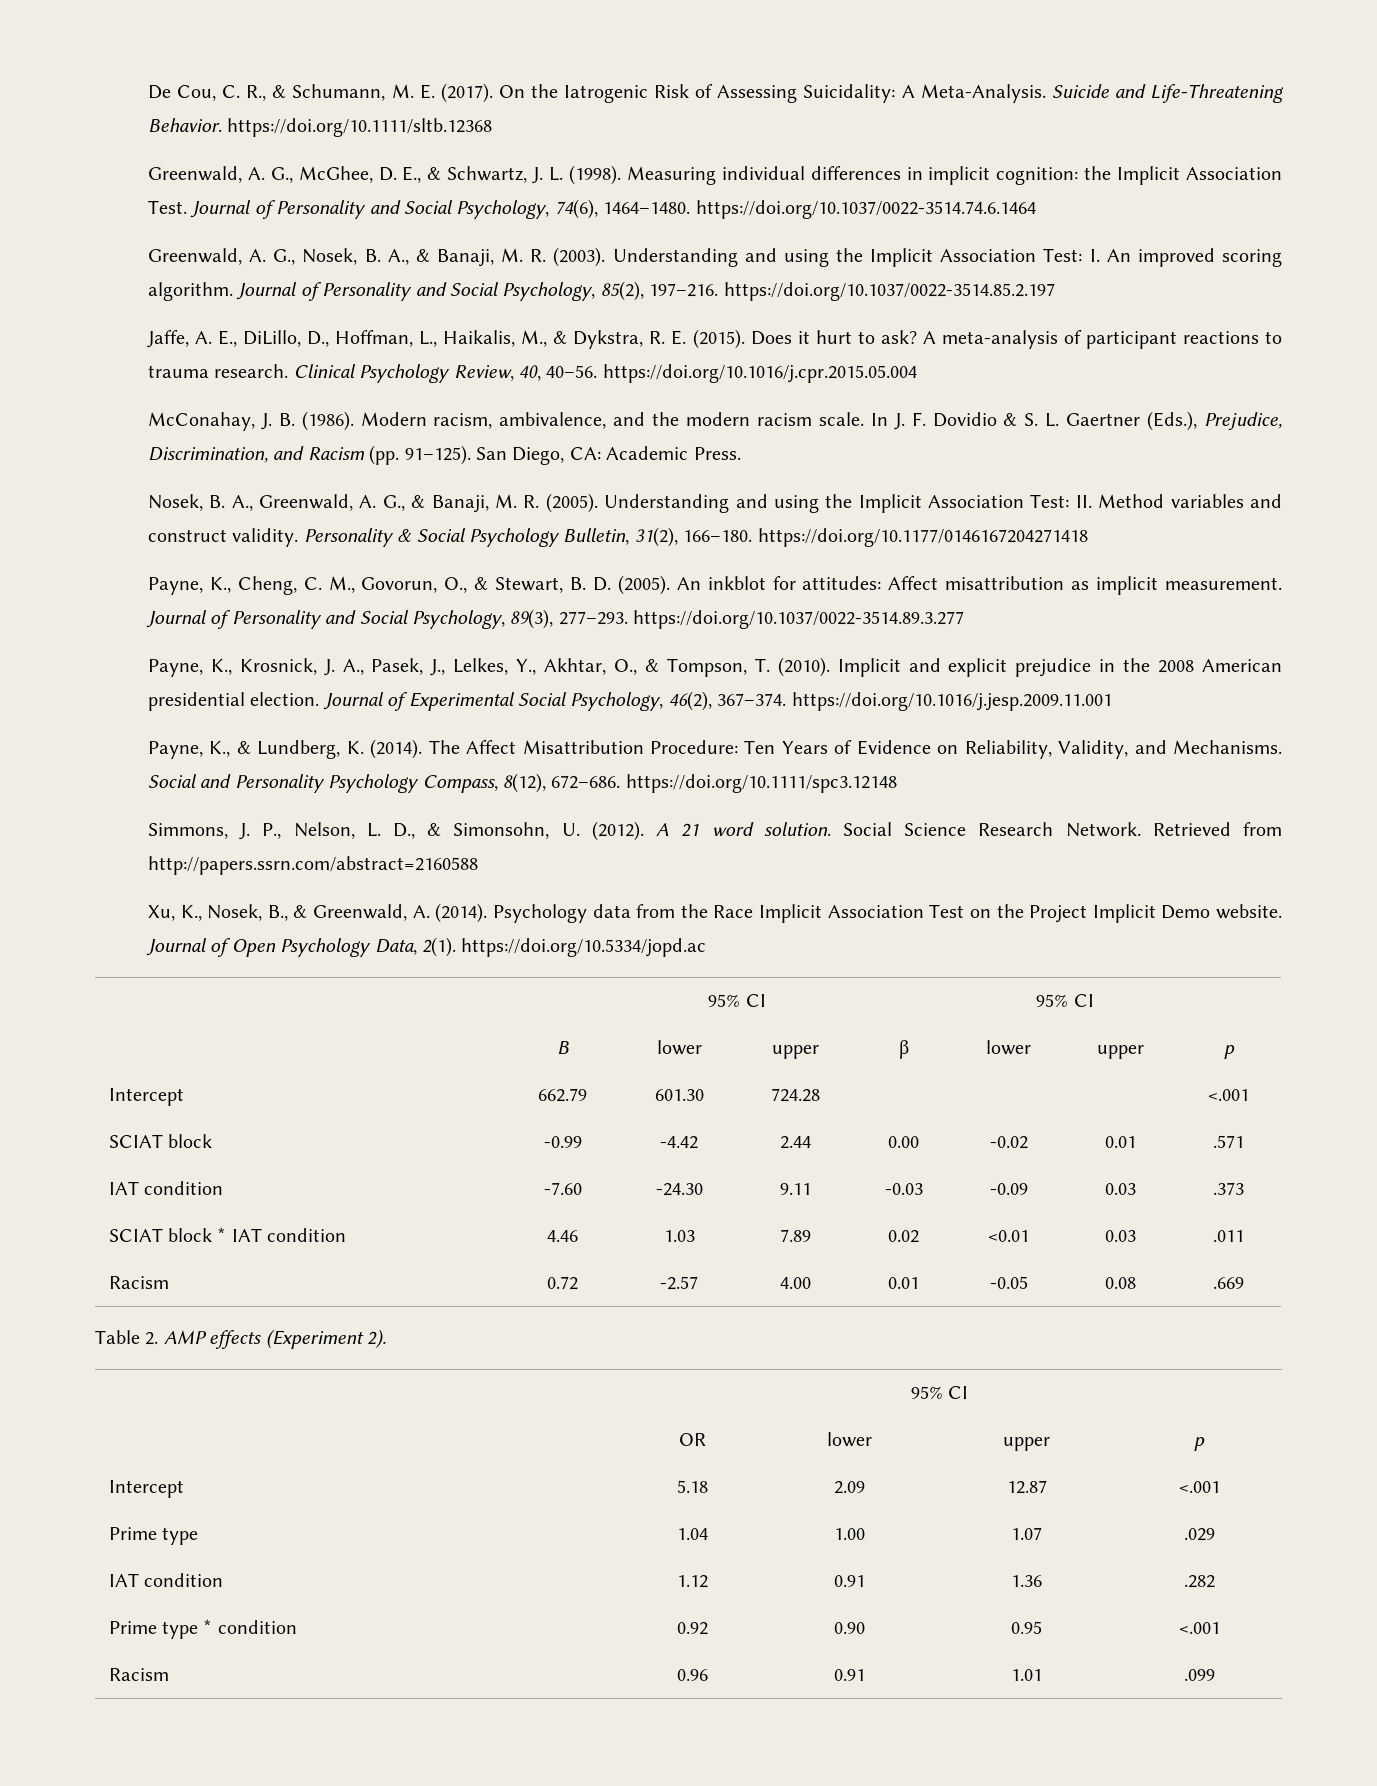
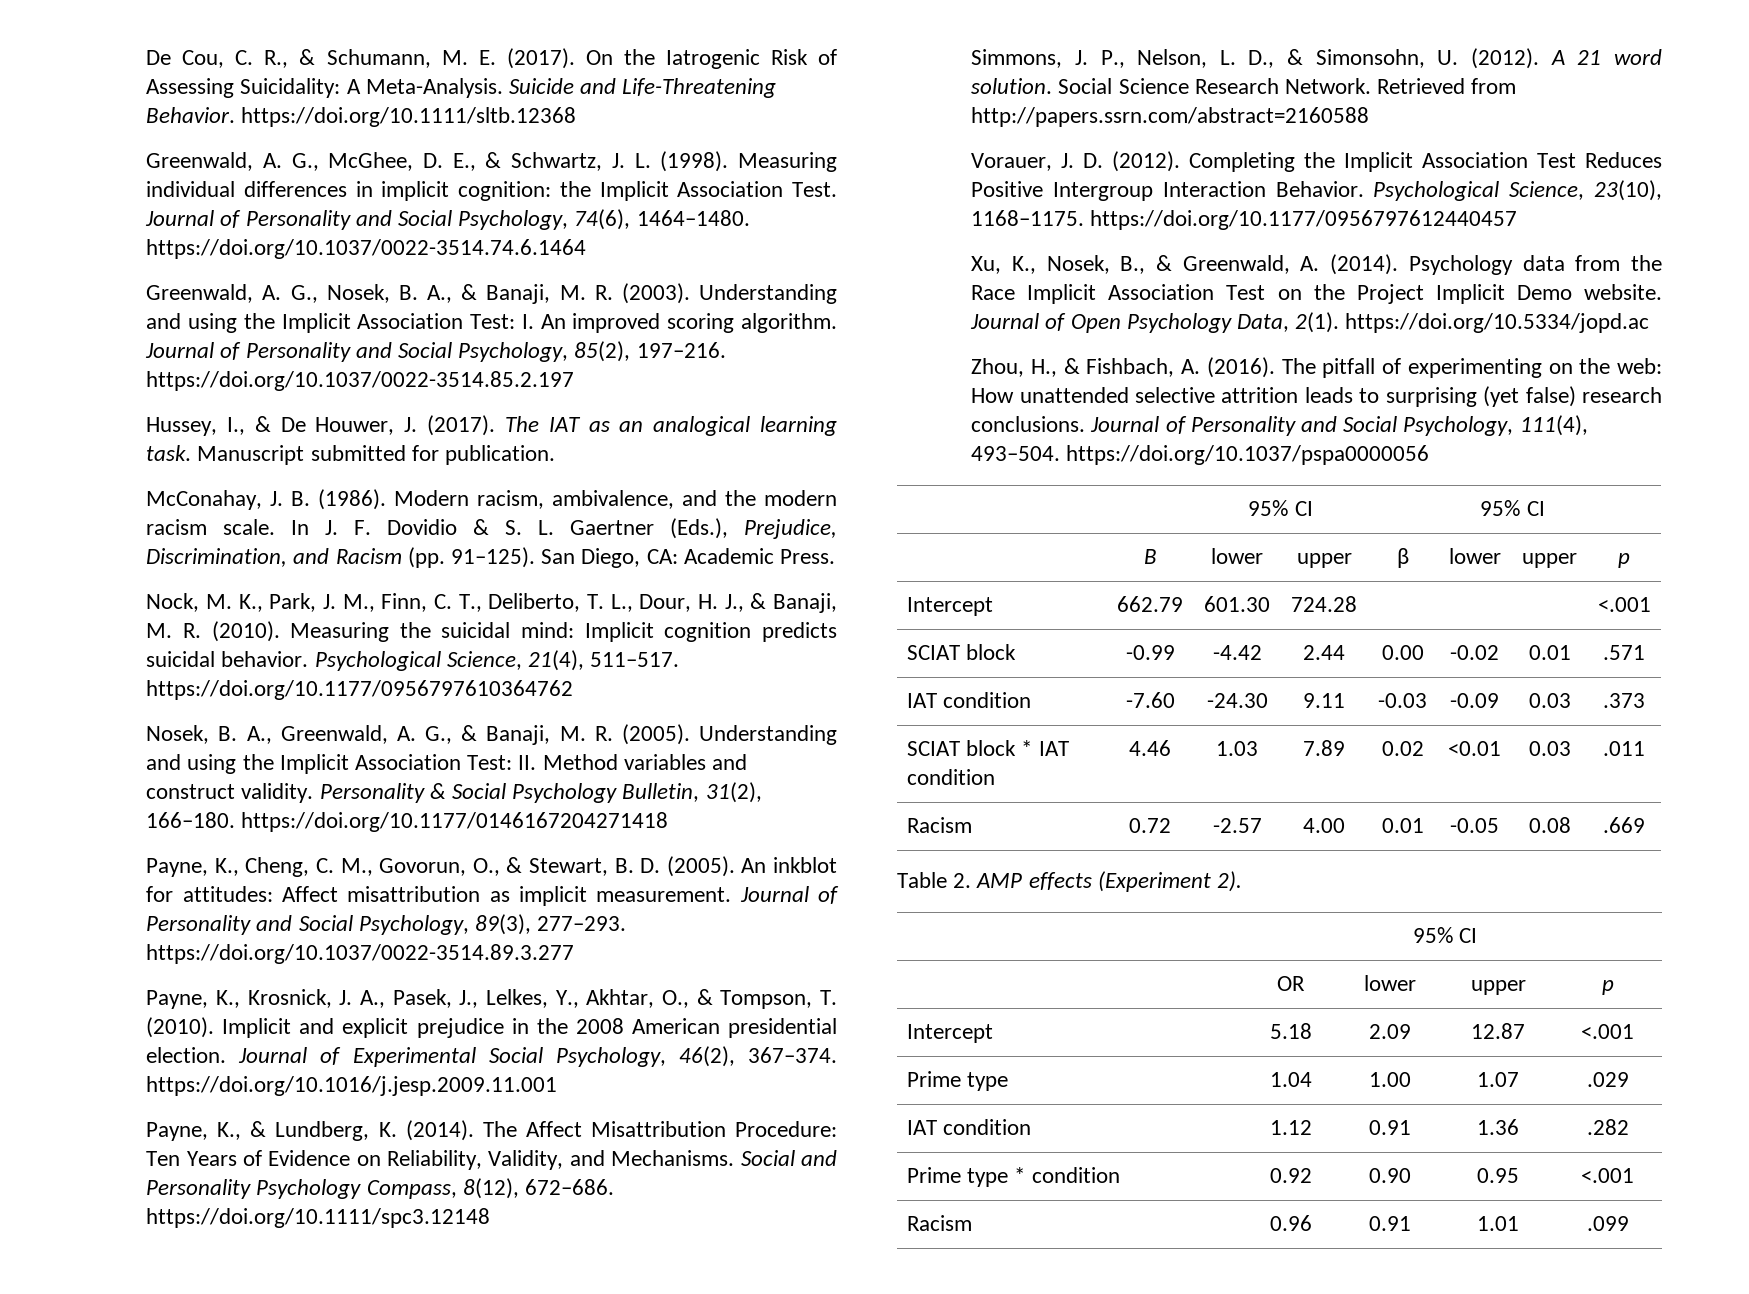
- Jaffe, A. E., DiLillo, D., Hoffman, L., Haikalis, M., & Dykstra, R. E. (2015). Does it hurt to ask? A meta-analysis of participant reactions to trauma research. Clinical Psychology Review, 40, 40–56. https://doi.org/10.1016/j.cpr.2015.05.004
+ Hussey, I., & De Houwer, J. (2017). The IAT as an analogical learning task. Manuscript submitted for publication.
+ Nock, M. K., Park, J. M., Finn, C. T., Deliberto, T. L., Dour, H. J., & Banaji, M. R. (2010). Measuring the suicidal mind: Implicit cognition predicts suicidal behavior. Psychological Science, 21(4), 511–517. https://doi.org/10.1177/0956797610364762
+ Vorauer, J. D. (2012). Completing the Implicit Association Test Reduces Positive Intergroup Interaction Behavior. Psychological Science, 23(10), 1168–1175. https://doi.org/10.1177/0956797612440457
+ Zhou, H., & Fishbach, A. (2016). The pitfall of experimenting on the web: How unattended selective attrition leads to surprising (yet false) research conclusions. Journal of Personality and Social Psychology, 111(4), 493–504. https://doi.org/10.1037/pspa0000056

